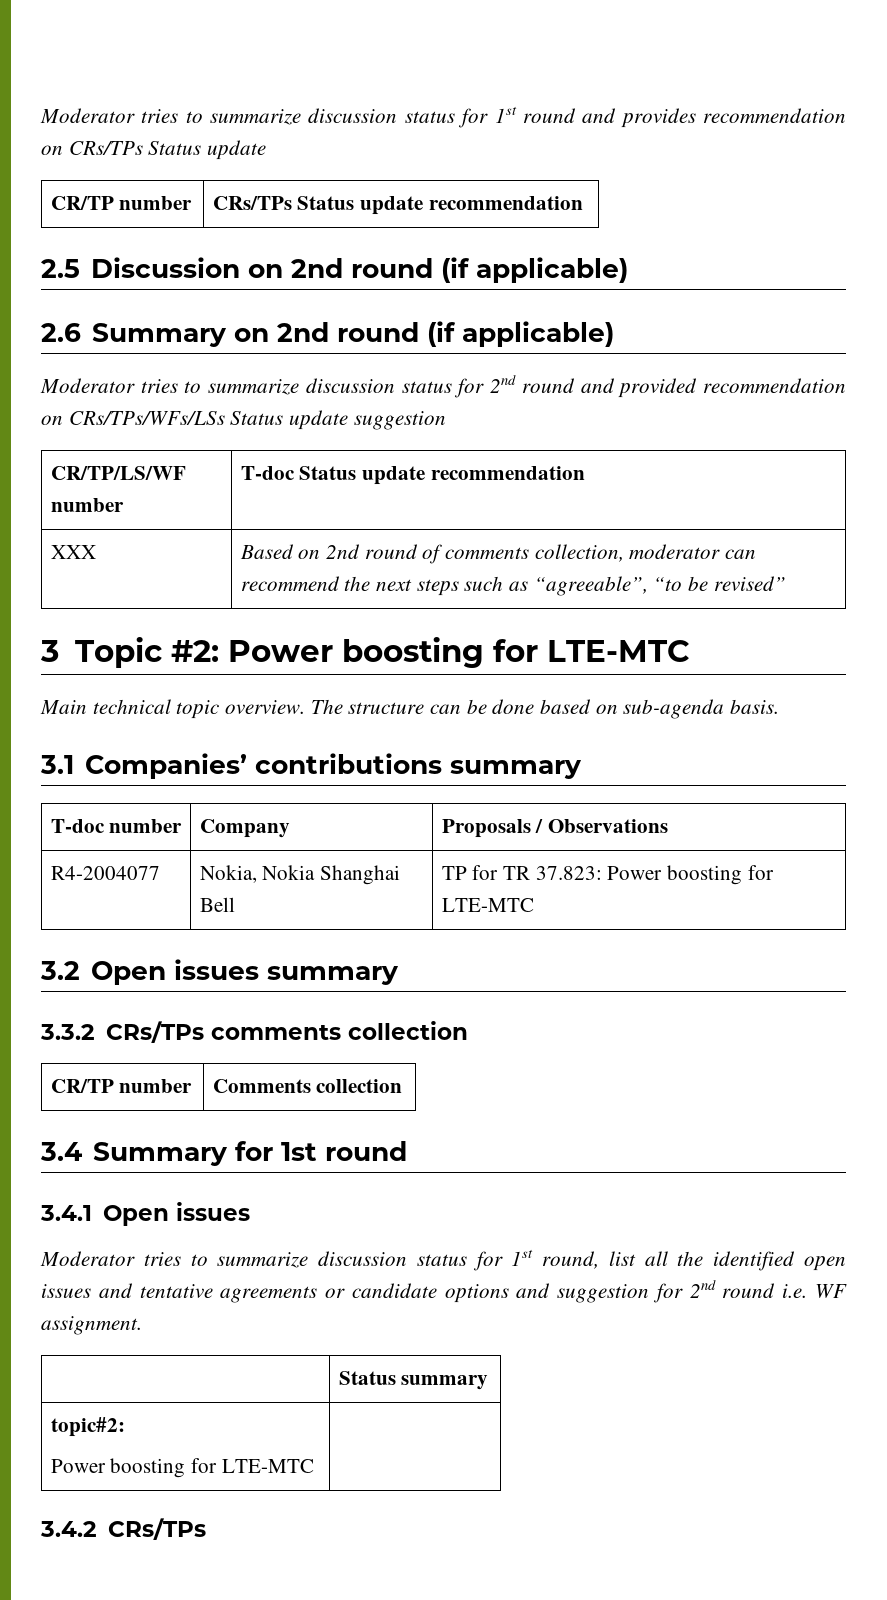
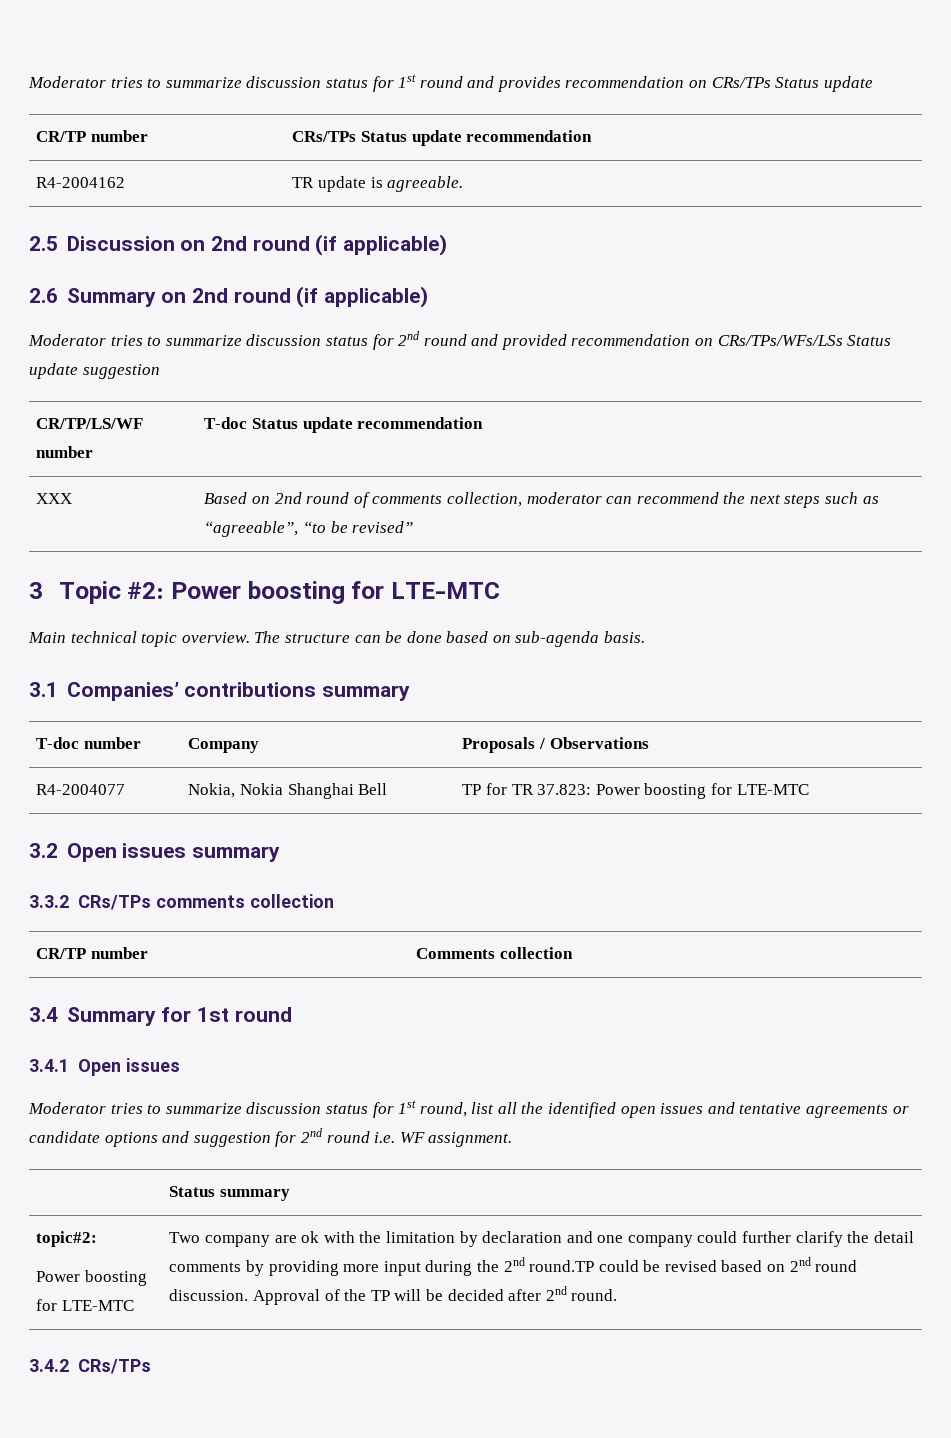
+ R4-2004162 | TR update is agreeable.
+ Two company are ok with the limitation by declaration and one company could further clarify the detail comments by providing more input during the 2nd round.TP could be revised based on 2nd round discussion. Approval of the TP will be decided after 2nd round.

